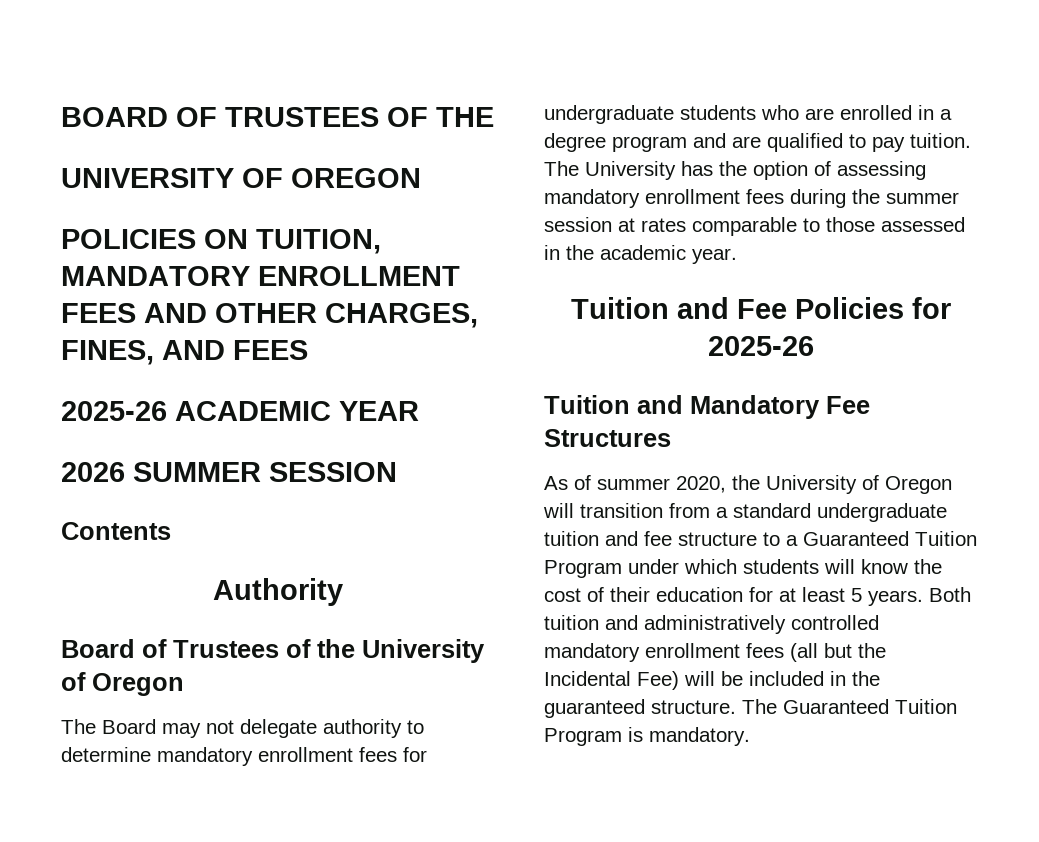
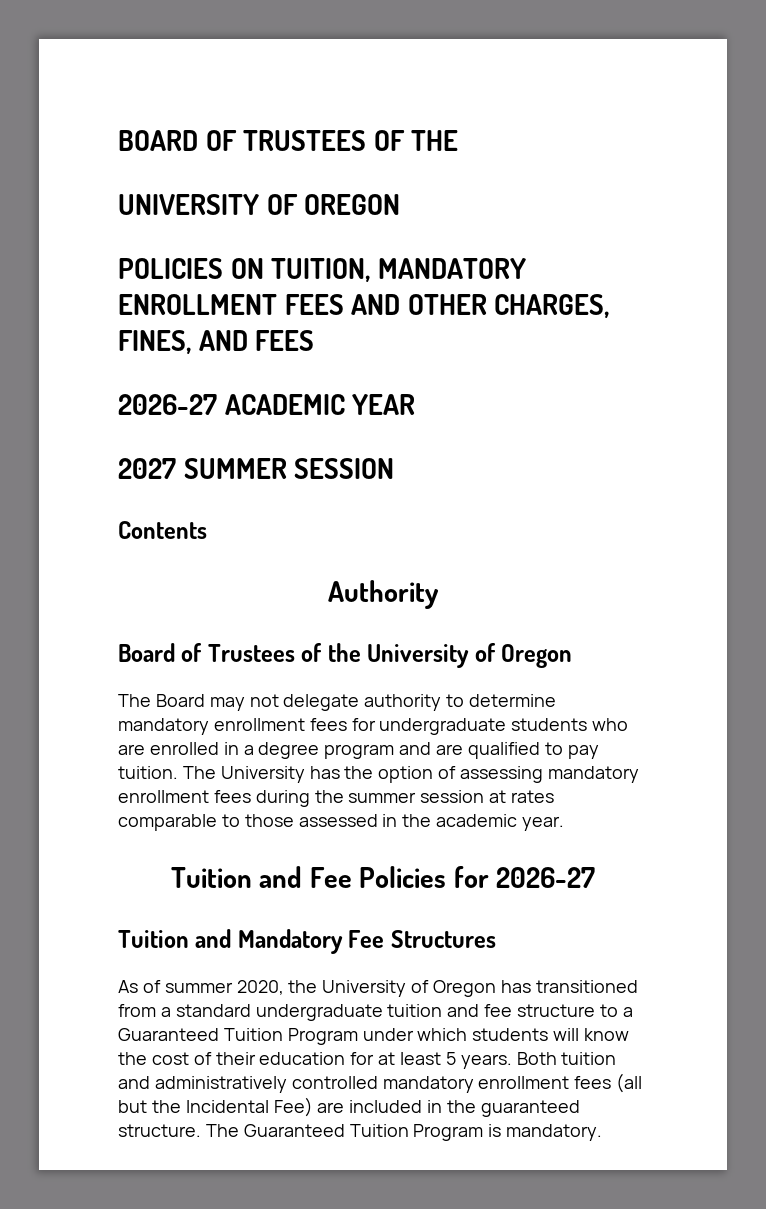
- 2025-26 ACADEMIC YEAR
+ 2026-27 ACADEMIC YEAR
- 2026 SUMMER SESSION
+ 2027 SUMMER SESSION
- Tuition and Fee Policies for 2025-26
+ Tuition and Fee Policies for 2026-27
- As of summer 2020, the University of Oregon will transition from a standard undergraduate tuition and fee structure to a Guaranteed Tuition Program under which students will know the cost of their education for at least 5 years.
+ As of summer 2020, the University of Oregon has transitioned from a standard undergraduate tuition and fee structure to a Guaranteed Tuition Program under which students will know the cost of their education for at least 5 years.
- Both tuition and administratively controlled mandatory enrollment fees (all but the Incidental Fee) will be included in the guaranteed structure.
+ Both tuition and administratively controlled mandatory enrollment fees (all but the Incidental Fee) are included in the guaranteed structure.

